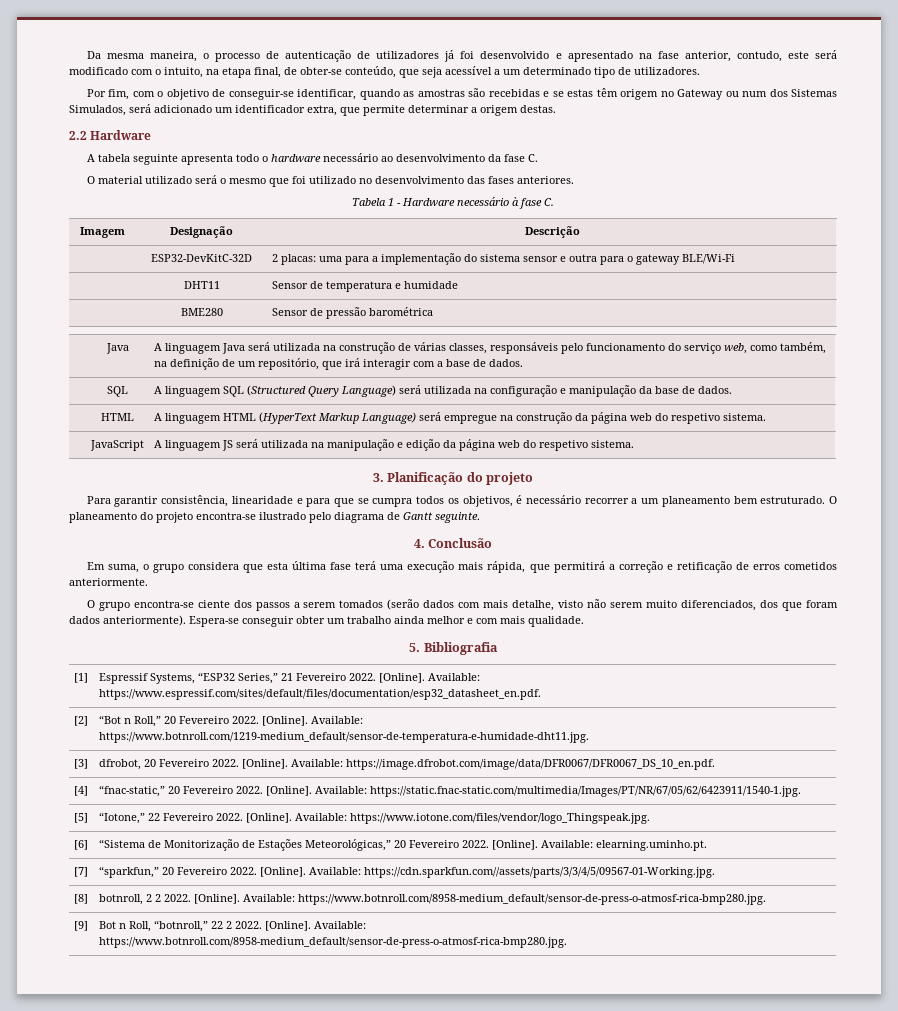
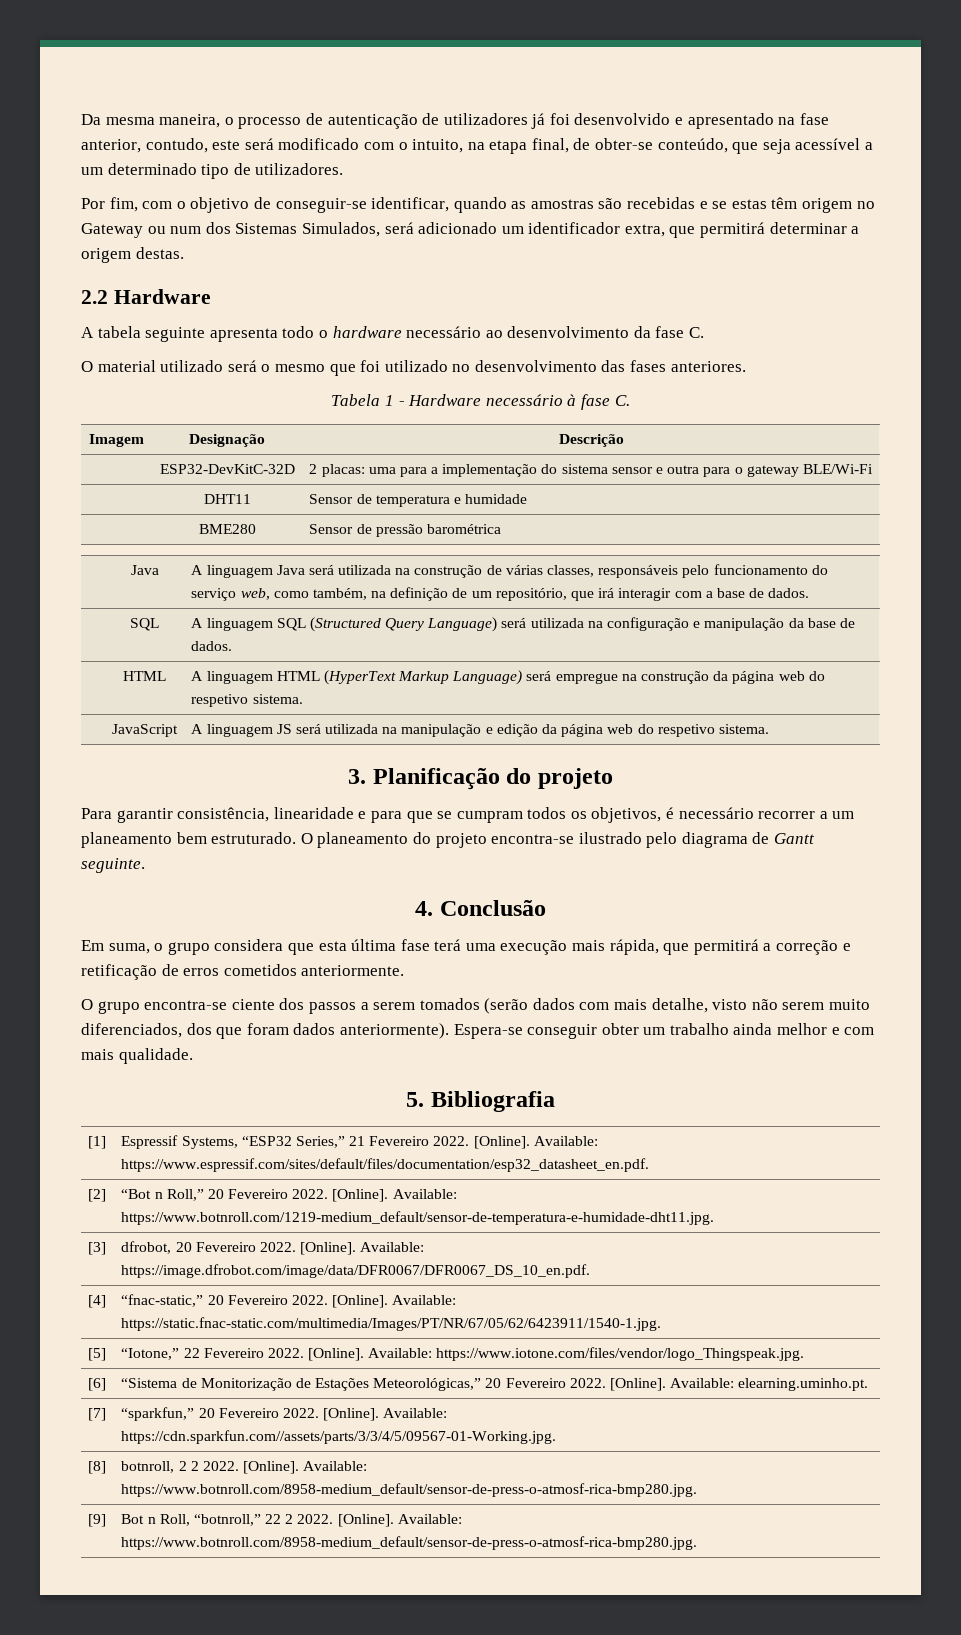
- Por fim, com o objetivo de conseguir-se identificar, quando as amostras são recebidas e se estas têm origem no Gateway ou num dos Sistemas Simulados, será adicionado um identificador extra, que permite determinar a origem destas.
+ Por fim, com o objetivo de conseguir-se identificar, quando as amostras são recebidas e se estas têm origem no Gateway ou num dos Sistemas Simulados, será adicionado um identificador extra, que permitirá determinar a origem destas.
- Para garantir consistência, linearidade e para que se cumpra todos os objetivos, é necessário recorrer a um planeamento bem estruturado.
+ Para garantir consistência, linearidade e para que se cumpram todos os objetivos, é necessário recorrer a um planeamento bem estruturado.

